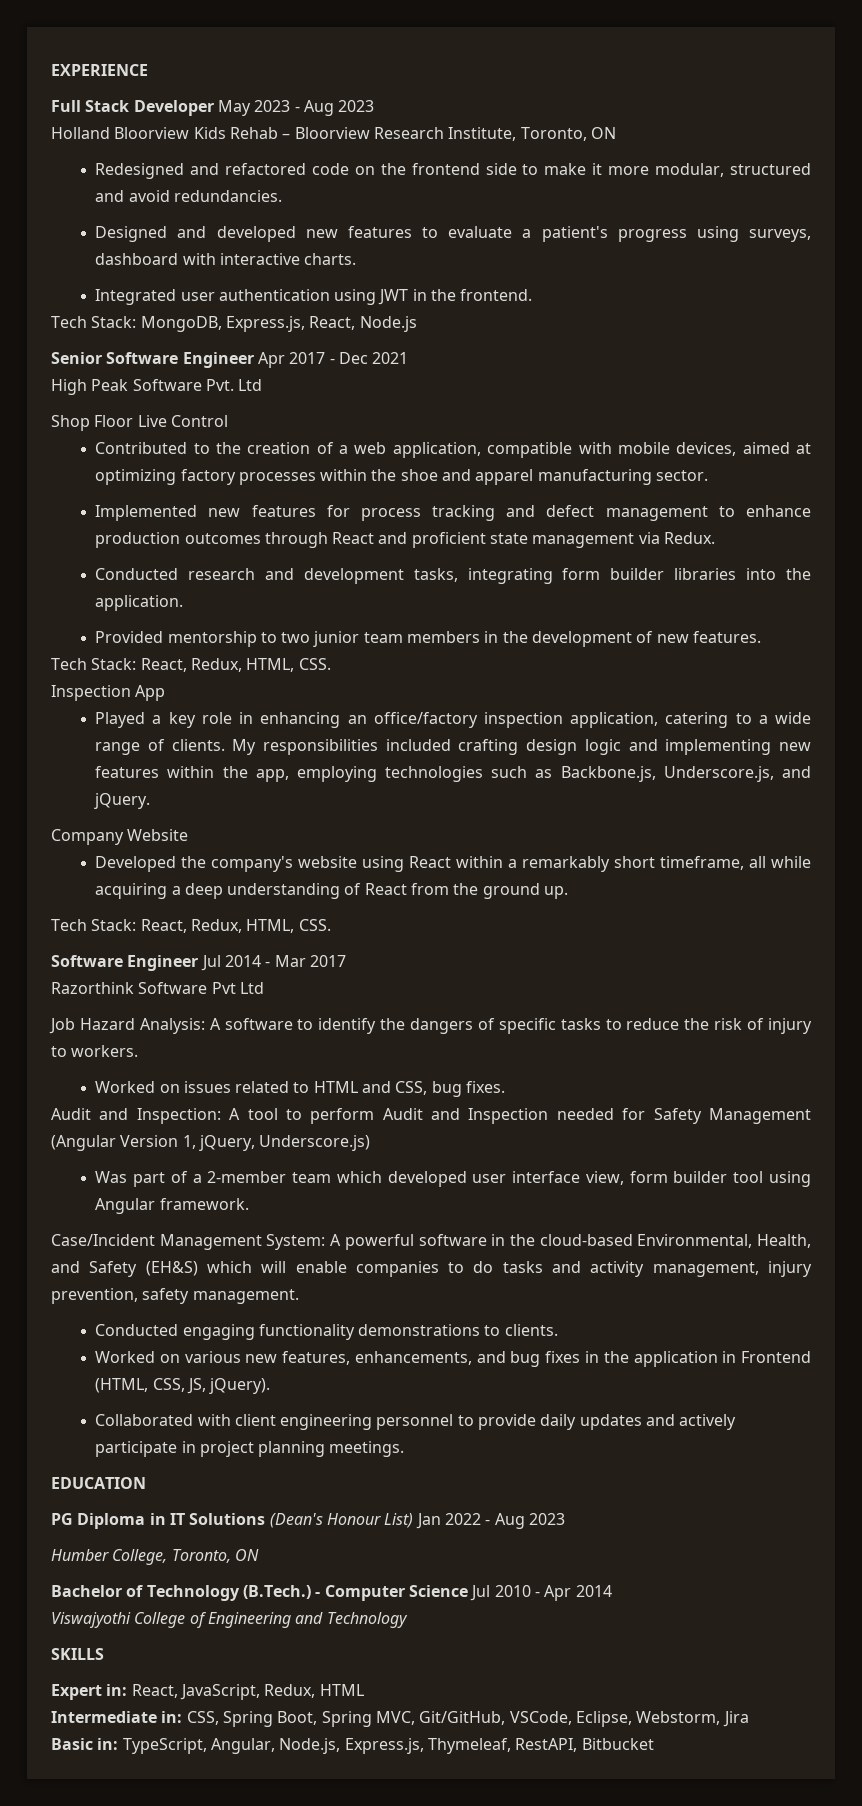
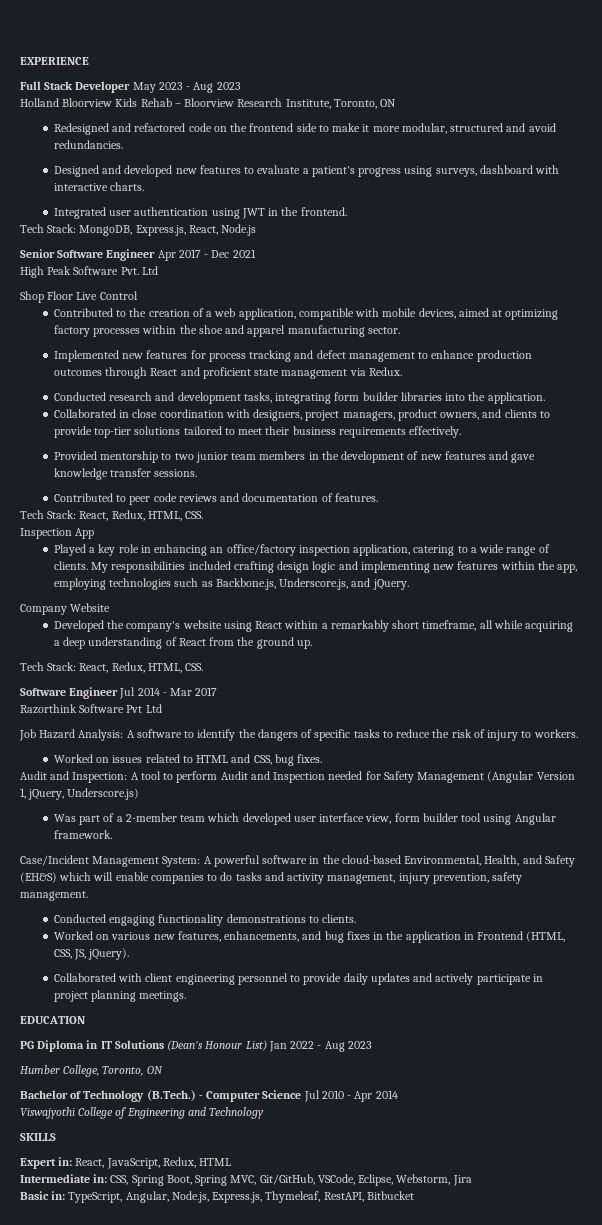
+ Collaborated in close coordination with designers, project managers, product owners, and clients to provide top-tier solutions tailored to meet their business requirements effectively.
- Provided mentorship to two junior team members in the development of new features.
+ Provided mentorship to two junior team members in the development of new features and gave knowledge transfer sessions.
+ Contributed to peer code reviews and documentation of features.

